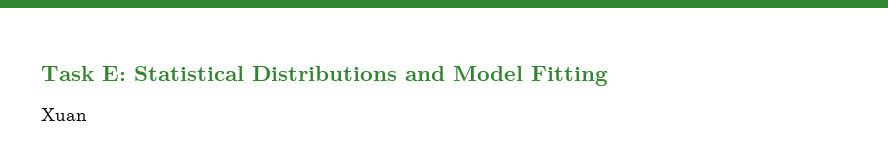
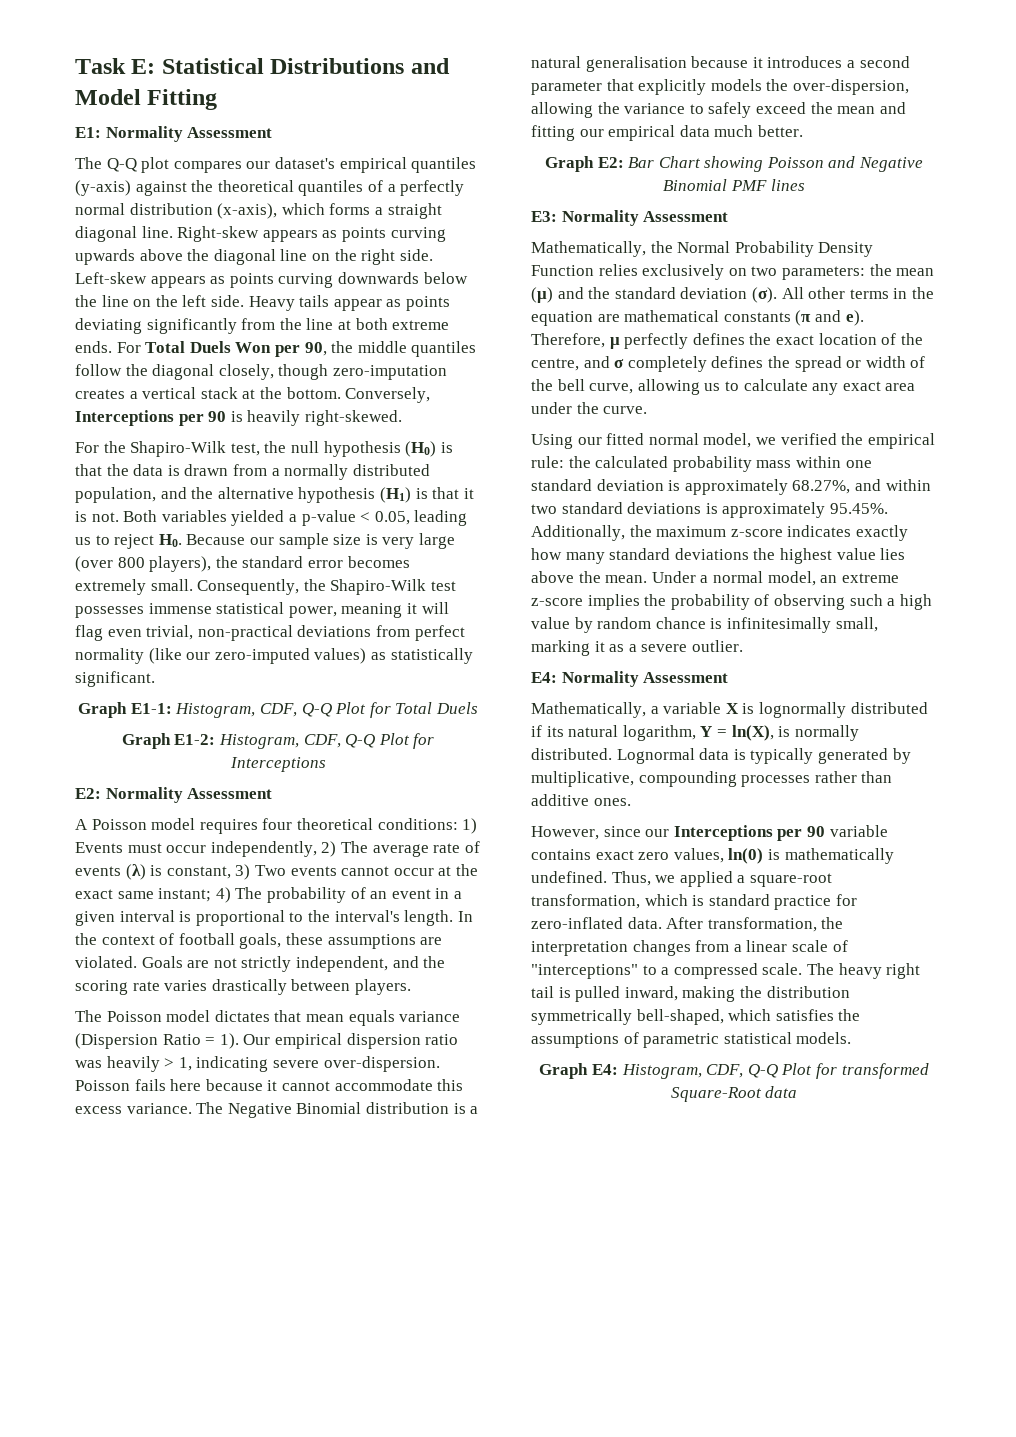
- Xuan
+ E1: Normality Assessment
+ The Q-Q plot compares our dataset's empirical quantiles (y-axis) against the theoretical quantiles of a perfectly normal distribution (x-axis), which forms a straight diagonal line. Right-skew appears as points curving upwards above the diagonal line on the right side. Left-skew appears as points curving downwards below the line on the left side. Heavy tails appear as points deviating significantly from the line at both extreme ends. For Total Duels Won per 90, the middle quantiles follow the diagonal closely, though zero-imputation creates a vertical stack at the bottom. Conversely, Interceptions per 90 is heavily right-skewed.
+ For the Shapiro-Wilk test, the null hypothesis (H0) is that the data is drawn from a normally distributed population, and the alternative hypothesis (H1) is that it is not. Both variables yielded a p-value < 0.05, leading us to reject H0. Because our sample size is very large (over 800 players), the standard error becomes extremely small. Consequently, the Shapiro-Wilk test possesses immense statistical power, meaning it will flag even trivial, non-practical deviations from perfect normality (like our zero-imputed values) as statistically significant.
+ Graph E1-1: Histogram, CDF, Q-Q Plot for Total Duels
+ Graph E1-2: Histogram, CDF, Q-Q Plot for Interceptions
+ E2: Normality Assessment
+ A Poisson model requires four theoretical conditions: 1) Events must occur independently, 2) The average rate of events (λ) is constant, 3) Two events cannot occur at the exact same instant; 4) The probability of an event in a given interval is proportional to the interval's length. In the context of football goals, these assumptions are violated. Goals are not strictly independent, and the scoring rate varies drastically between players.
+ The Poisson model dictates that mean equals variance (Dispersion Ratio = 1). Our empirical dispersion ratio was heavily > 1, indicating severe over-dispersion. Poisson fails here because it cannot accommodate this excess variance. The Negative Binomial distribution is a natural generalisation because it introduces a second parameter that explicitly models the over-dispersion, allowing the variance to safely exceed the mean and fitting our empirical data much better.
+ Graph E2: Bar Chart showing Poisson and Negative Binomial PMF lines
+ E3: Normality Assessment
+ Mathematically, the Normal Probability Density Function relies exclusively on two parameters: the mean (μ) and the standard deviation (σ). All other terms in the equation are mathematical constants (π and e). Therefore, μ perfectly defines the exact location of the centre, and σ completely defines the spread or width of the bell curve, allowing us to calculate any exact area under the curve.
+ Using our fitted normal model, we verified the empirical rule: the calculated probability mass within one standard deviation is approximately 68.27%, and within two standard deviations is approximately 95.45%. Additionally, the maximum z-score indicates exactly how many standard deviations the highest value lies above the mean. Under a normal model, an extreme z-score implies the probability of observing such a high value by random chance is infinitesimally small, marking it as a severe outlier.
+ E4: Normality Assessment
+ Mathematically, a variable X is lognormally distributed if its natural logarithm, Y = ln(X), is normally distributed. Lognormal data is typically generated by multiplicative, compounding processes rather than additive ones.
+ However, since our Interceptions per 90 variable contains exact zero values, ln(0) is mathematically undefined. Thus, we applied a square-root transformation, which is standard practice for zero-inflated data. After transformation, the interpretation changes from a linear scale of "interceptions" to a compressed scale. The heavy right tail is pulled inward, making the distribution symmetrically bell-shaped, which satisfies the assumptions of parametric statistical models.
+ Graph E4: Histogram, CDF, Q-Q Plot for transformed Square-Root data

